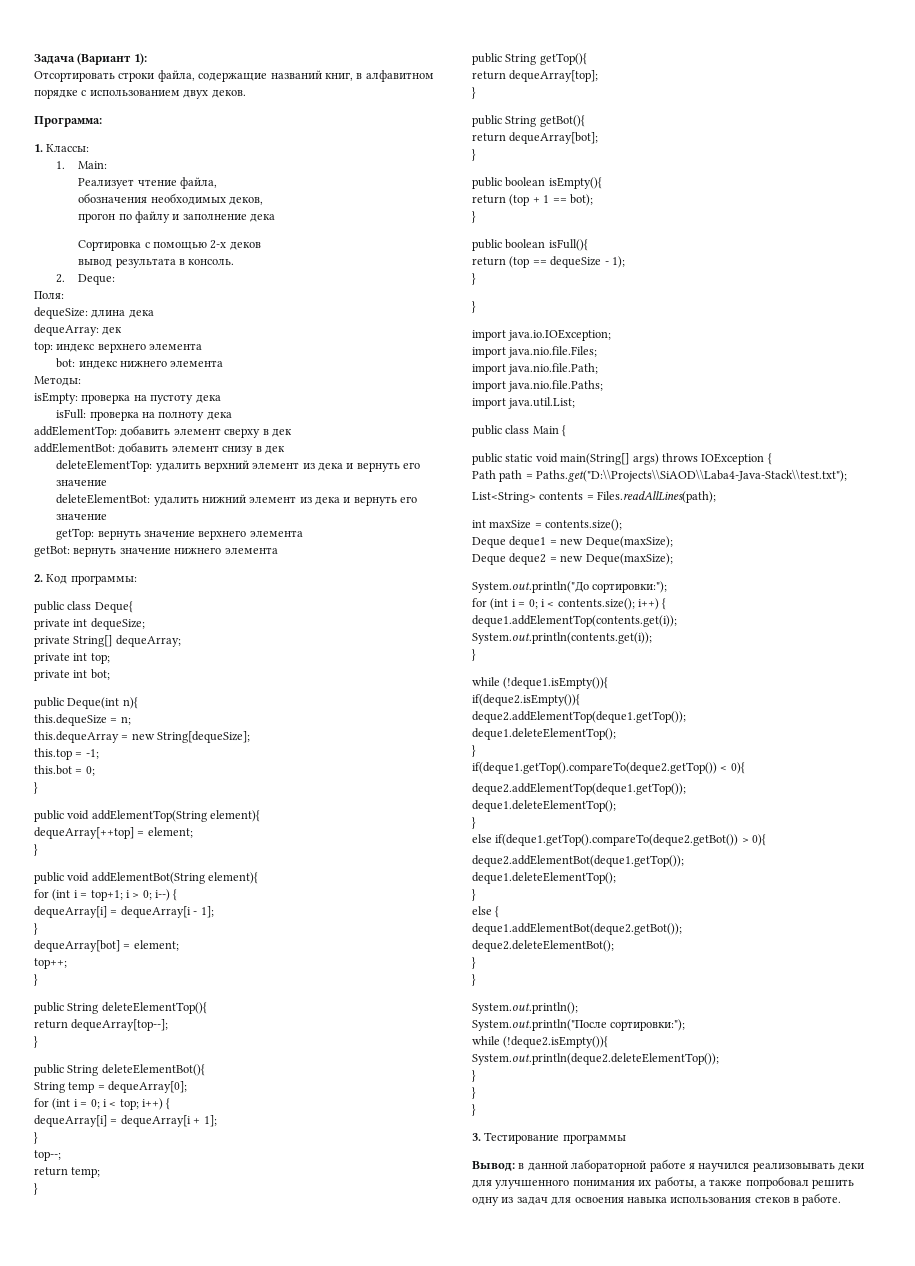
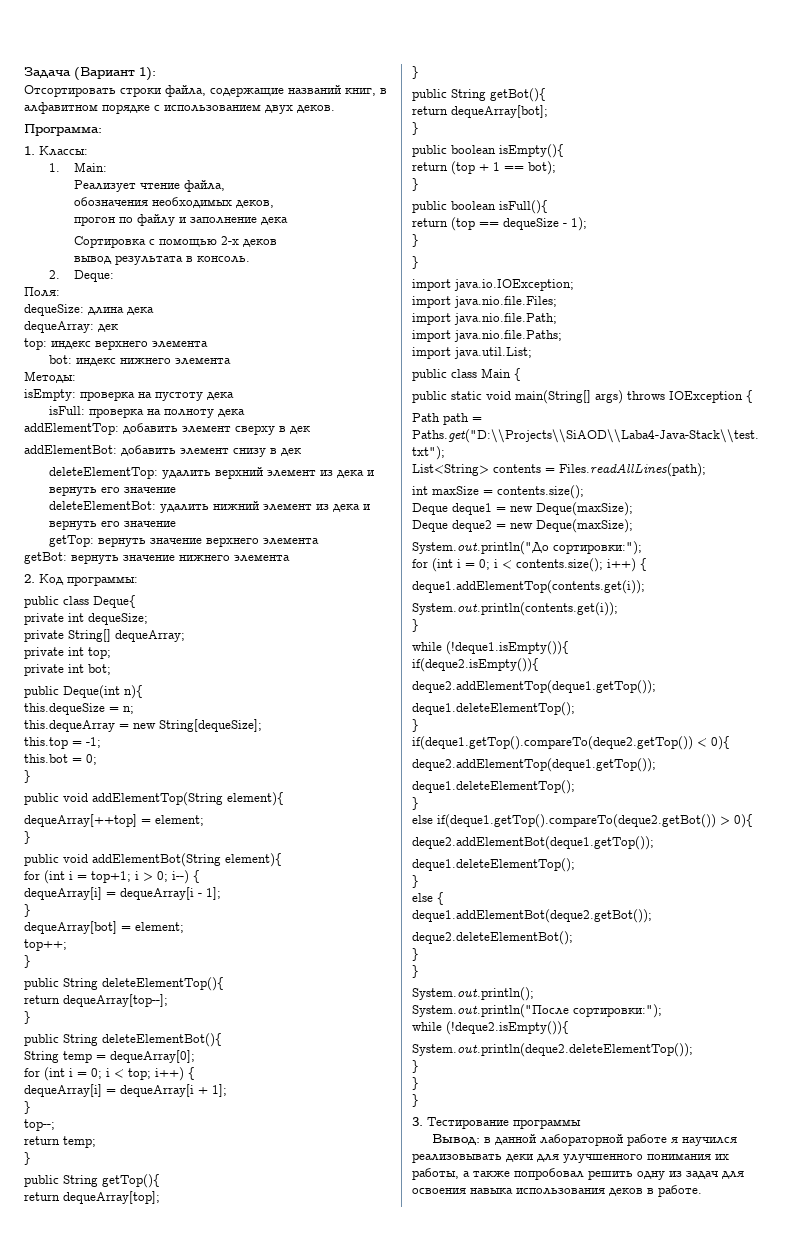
- Вывод: в данной лабораторной работе я научился реализовывать деки для улучшенного понимания их работы, а также попробовал решить одну из задач для освоения навыка использования стеков в работе.
+ Вывод: в данной лабораторной работе я научился реализовывать деки для улучшенного понимания их работы, а также попробовал решить одну из задач для освоения навыка использования деков в работе.

